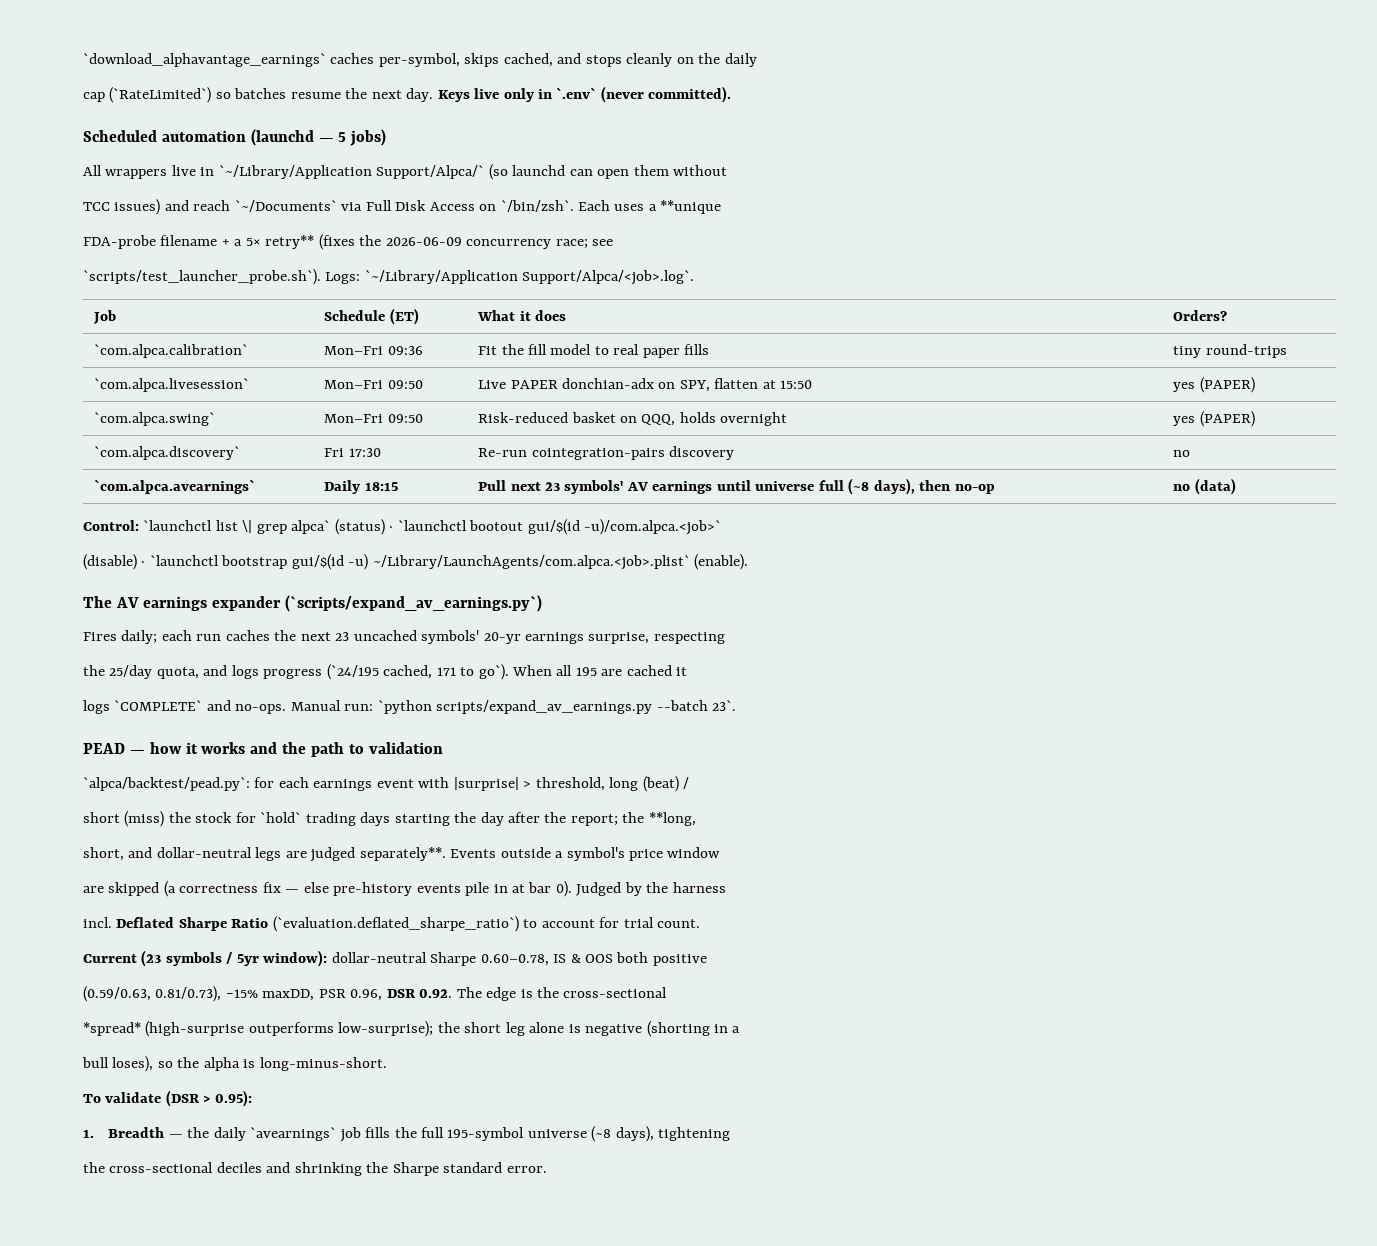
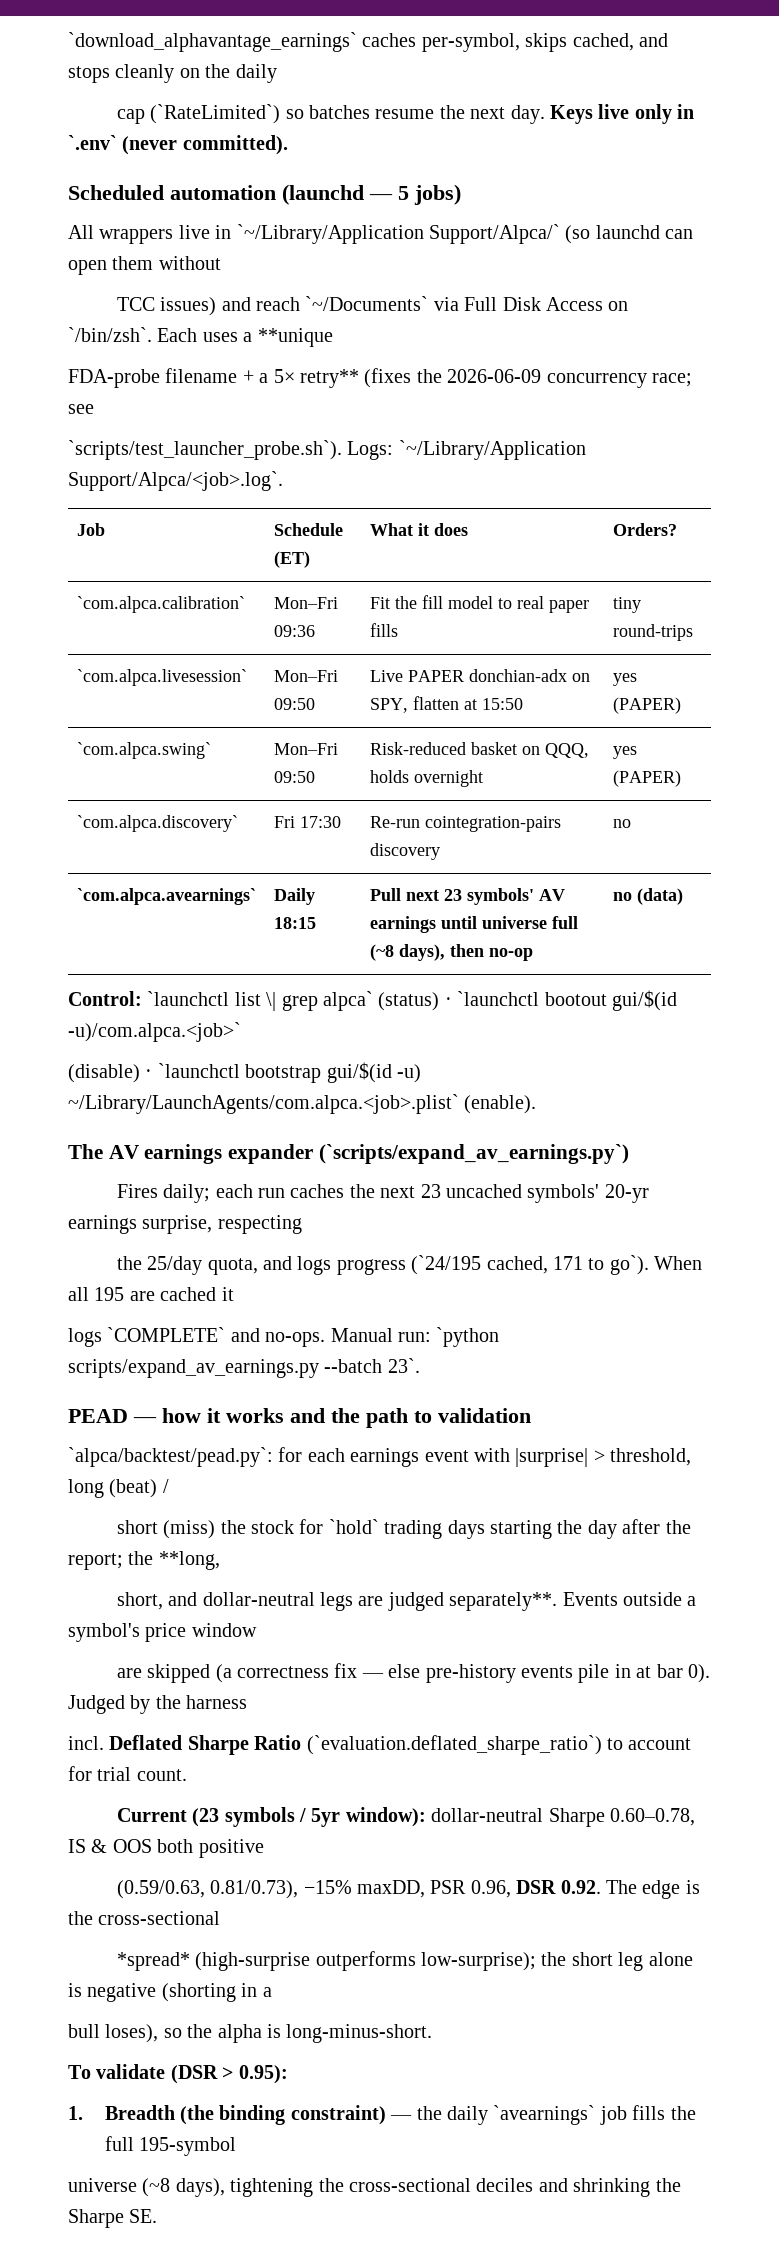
- 1. Breadth — the daily `avearnings` job fills the full 195-symbol universe (~8 days), tightening
- the cross-sectional deciles and shrinking the Sharpe standard error.
+ 1. Breadth (the binding constraint) — the daily `avearnings` job fills the full 195-symbol
+ universe (~8 days), tightening the cross-sectional deciles and shrinking the Sharpe SE.

